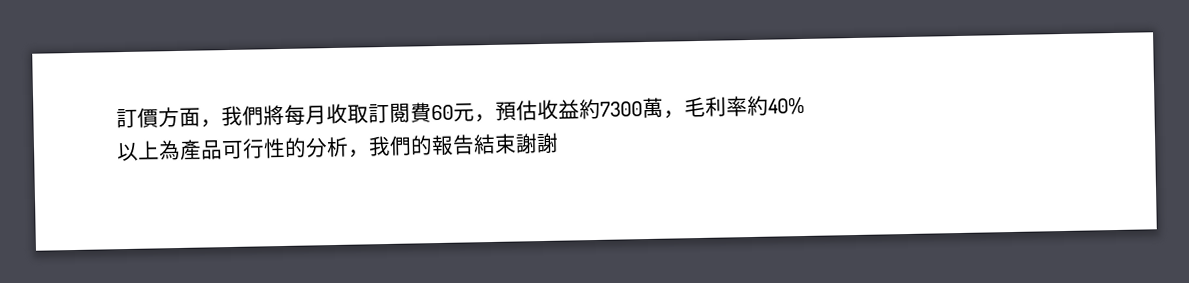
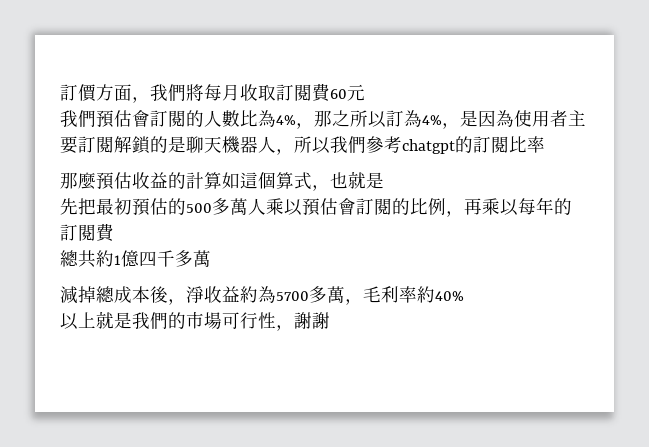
- 訂價方面，我們將每月收取訂閱費60元，預估收益約7300萬，毛利率約40%
+ 訂價方面，我們將每月收取訂閱費60元
+ 我們預估會訂閱的人數比為4%，那之所以訂為4%，是因為使用者主要訂閱解鎖的是聊天機器人，所以我們參考chatgpt的訂閱比率
+ 那麼預估收益的計算如這個算式，也就是
+ 先把最初預估的500多萬人乘以預估會訂閱的比例，再乘以每年的訂閱費
+ 總共約1億四千多萬
+ 減掉總成本後，淨收益約為5700多萬，毛利率約40%
- 以上為產品可行性的分析，我們的報告結束謝謝
+ 以上就是我們的市場可行性，謝謝

